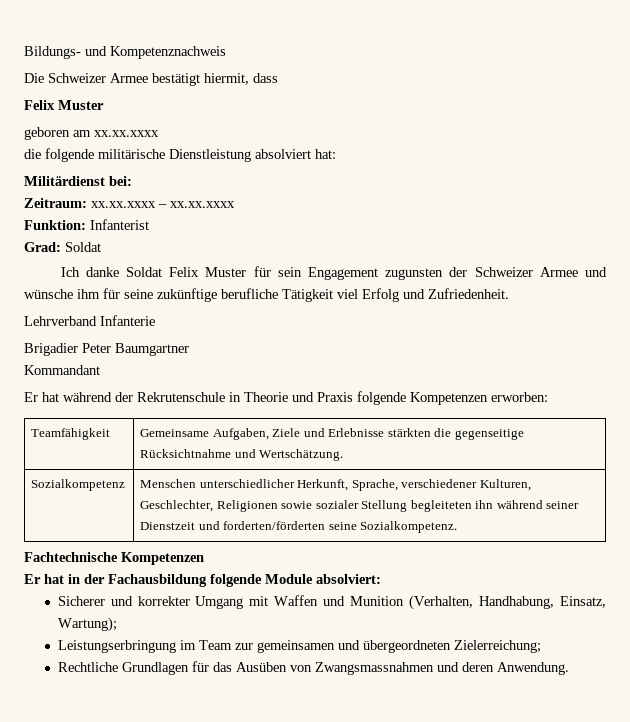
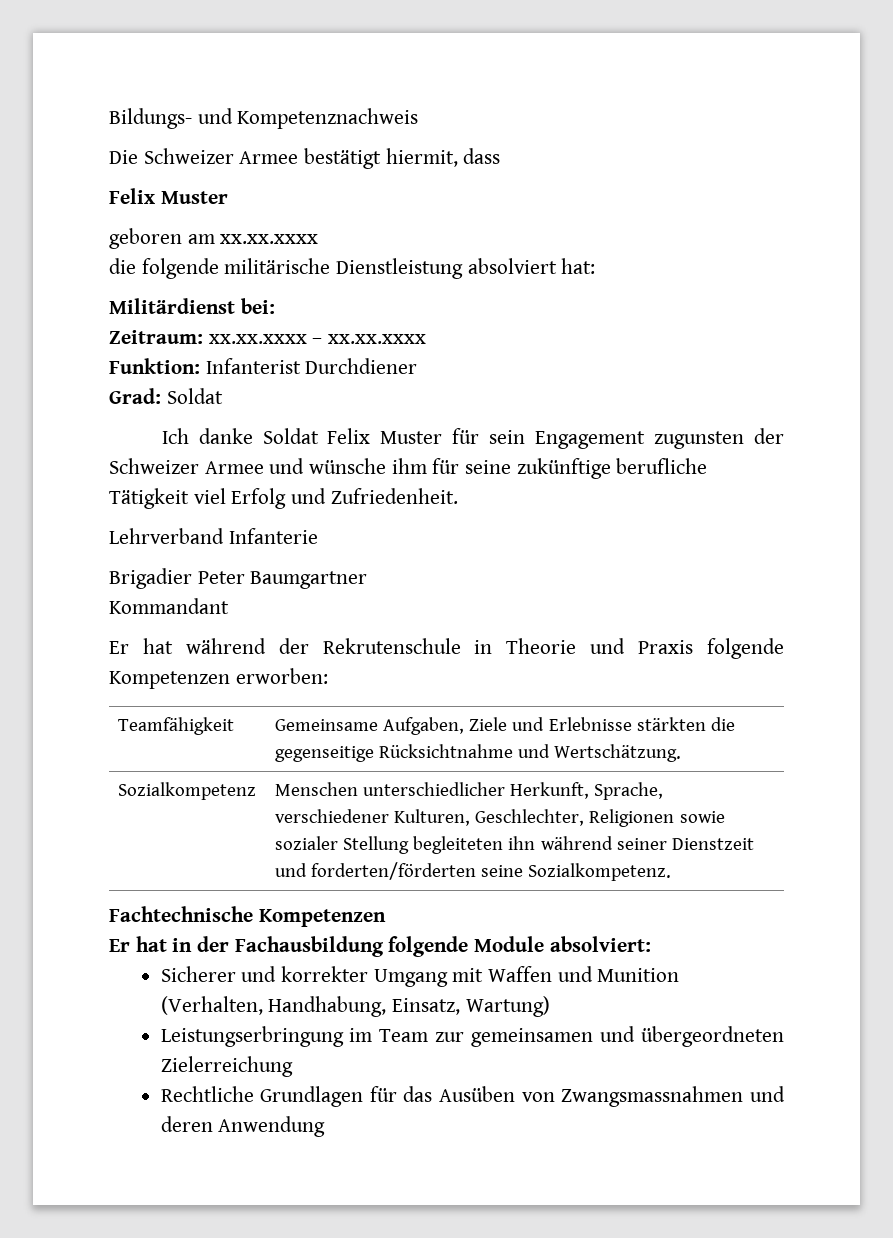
- Funktion: Infanterist
+ Funktion: Infanterist Durchdiener
- Sicherer und korrekter Umgang mit Waffen und Munition (Verhalten, Handhabung, Einsatz, Wartung);
+ Sicherer und korrekter Umgang mit Waffen und Munition (Verhalten, Handhabung, Einsatz, Wartung)
- Leistungserbringung im Team zur gemeinsamen und übergeordneten Zielerreichung;
+ Leistungserbringung im Team zur gemeinsamen und übergeordneten Zielerreichung
- Rechtliche Grundlagen für das Ausüben von Zwangsmassnahmen und deren Anwendung.
+ Rechtliche Grundlagen für das Ausüben von Zwangsmassnahmen und deren Anwendung

